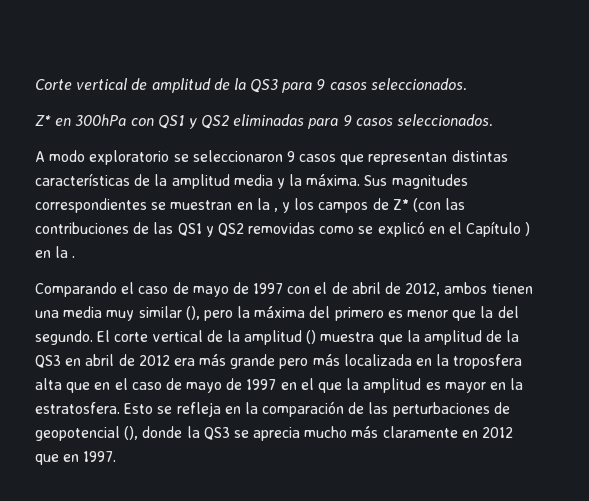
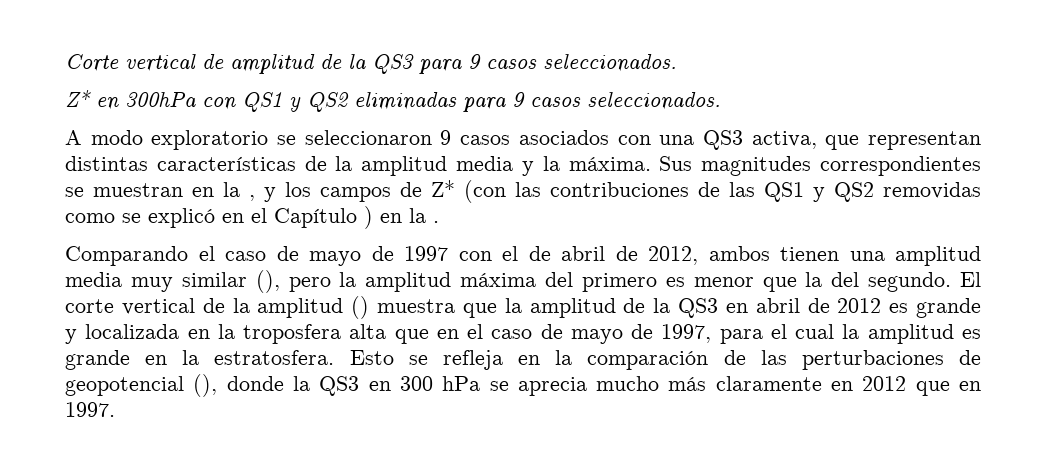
- A modo exploratorio se seleccionaron 9 casos que representan distintas características de la amplitud media y la máxima.
+ A modo exploratorio se seleccionaron 9 casos asociados con una QS3 activa, que representan distintas características de la amplitud media y la máxima.
- Comparando el caso de mayo de 1997 con el de abril de 2012, ambos tienen una media muy similar (), pero la máxima del primero es menor que la del segundo.
+ Comparando el caso de mayo de 1997 con el de abril de 2012, ambos tienen una amplitud media muy similar (), pero la amplitud máxima del primero es menor que la del segundo.
- El corte vertical de la amplitud () muestra que la amplitud de la QS3 en abril de 2012 era más grande pero más localizada en la troposfera alta que en el caso de mayo de 1997 en el que la amplitud es mayor en la estratosfera.
+ El corte vertical de la amplitud () muestra que la amplitud de la QS3 en abril de 2012 es grande y localizada en la troposfera alta que en el caso de mayo de 1997, para el cual la amplitud es grande en la estratosfera.
- Esto se refleja en la comparación de las perturbaciones de geopotencial (), donde la QS3 se aprecia mucho más claramente en 2012 que en 1997.
+ Esto se refleja en la comparación de las perturbaciones de geopotencial (), donde la QS3 en 300 hPa se aprecia mucho más claramente en 2012 que en 1997.

